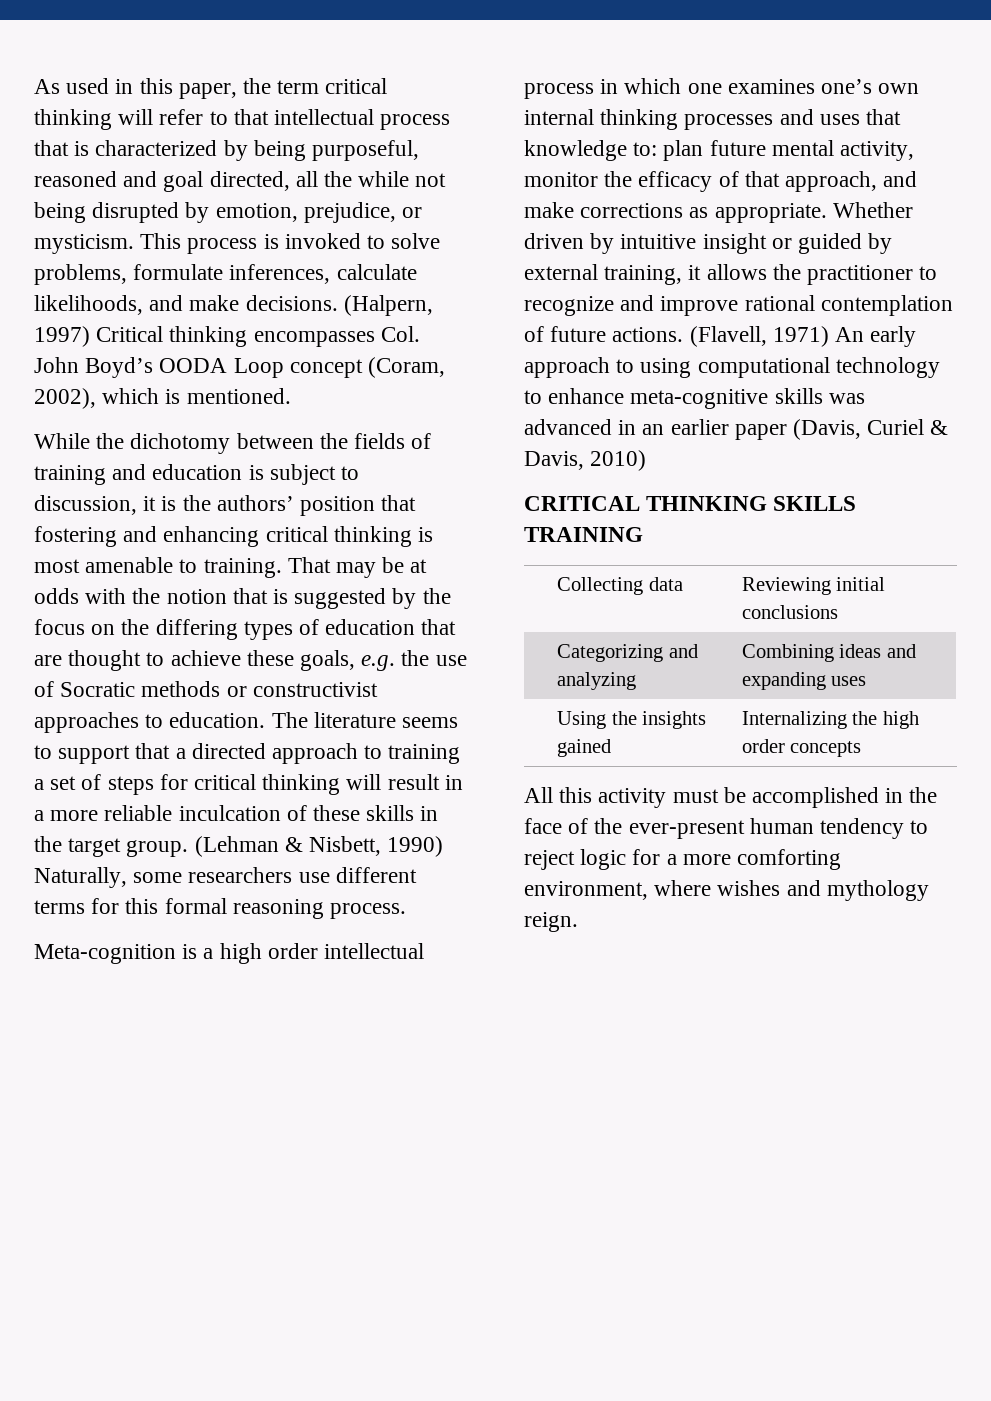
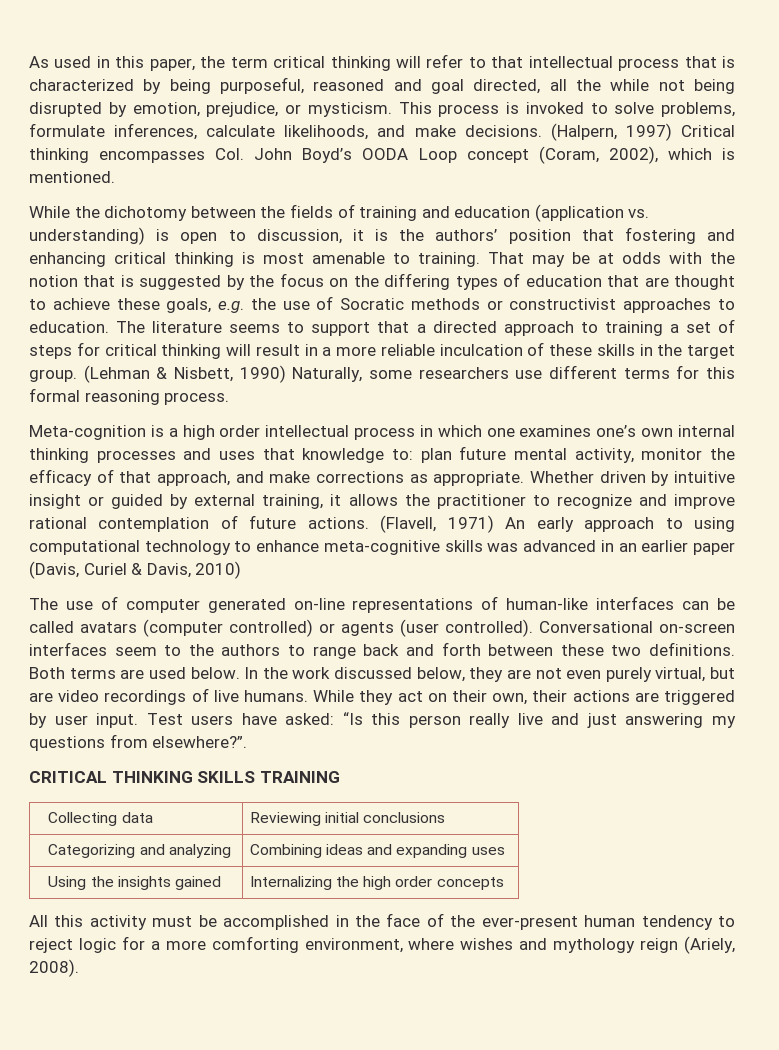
- While the dichotomy between the fields of training and education is subject to discussion, it is the authors’ position that fostering and enhancing critical thinking is most amenable to training.
+ While the dichotomy between the fields of training and education (application vs. understanding) is open to discussion, it is the authors’ position that fostering and enhancing critical thinking is most amenable to training.
+ The use of computer generated on-line representations of human-like interfaces can be called avatars (computer controlled) or agents (user controlled). Conversational on-screen interfaces seem to the authors to range back and forth between these two definitions. Both terms are used below. In the work discussed below, they are not even purely virtual, but are video recordings of live humans. While they act on their own, their actions are triggered by user input. Test users have asked: “Is this person really live and just answering my questions from elsewhere?”.
- All this activity must be accomplished in the face of the ever-present human tendency to reject logic for a more comforting environment, where wishes and mythology reign.
+ All this activity must be accomplished in the face of the ever-present human tendency to reject logic for a more comforting environment, where wishes and mythology reign (Ariely, 2008).

